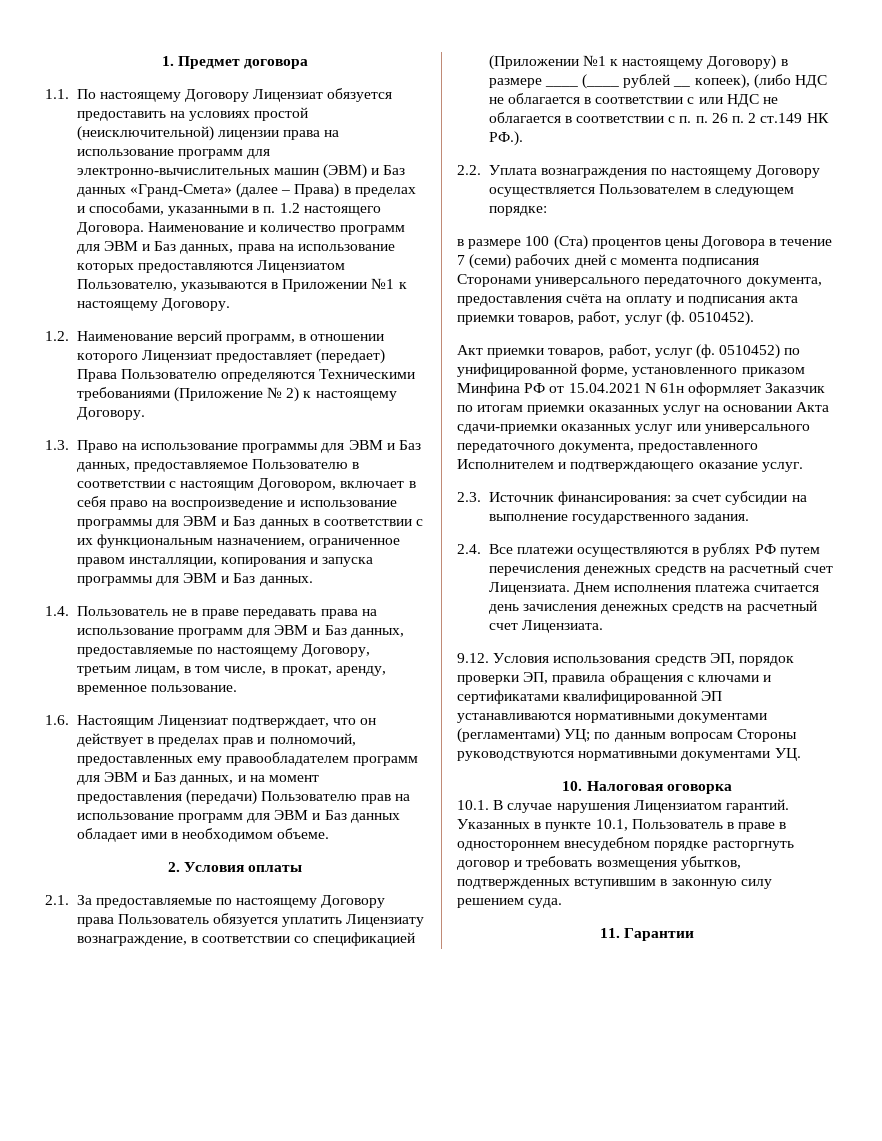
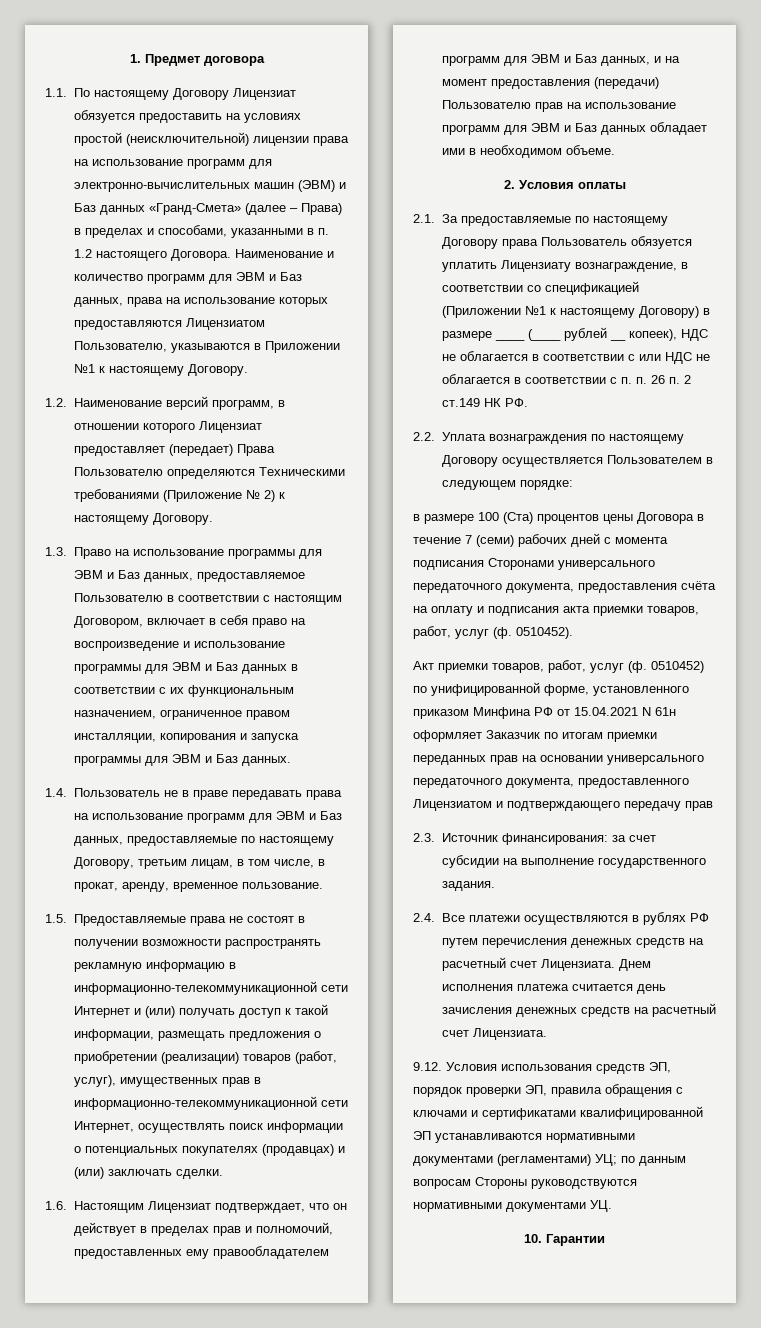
+ 1.5. Предоставляемые права не состоят в получении возможности распространять рекламную информацию в информационно-телекоммуникационной сети Интернет и (или) получать доступ к такой информации, размещать предложения о приобретении (реализации) товаров (работ, услуг), имущественных прав в информационно-телекоммуникационной сети Интернет, осуществлять поиск информации о потенциальных покупателях (продавцах) и (или) заключать сделки.
- 2.1. За предоставляемые по настоящему Договору права Пользователь обязуется уплатить Лицензиату вознаграждение, в соответствии со спецификацией (Приложении №1 к настоящему Договору) в размере ____ (____ рублей __ копеек), (либо НДС не облагается в соответствии с или НДС не облагается в соответствии с п. п. 26 п. 2 ст.149 НК РФ.).
+ 2.1. За предоставляемые по настоящему Договору права Пользователь обязуется уплатить Лицензиату вознаграждение, в соответствии со спецификацией (Приложении №1 к настоящему Договору) в размере ____ (____ рублей __ копеек), НДС не облагается в соответствии с или НДС не облагается в соответствии с п. п. 26 п. 2 ст.149 НК РФ.
- 0510452) по унифицированной форме, установленного приказом Минфина РФ от 15.04.2021 N 61н оформляет Заказчик по итогам приемки оказанных услуг на основании Акта сдачи-приемки оказанных услуг или универсального передаточного документа, предоставленного Исполнителем и подтверждающего оказание услуг.
+ 0510452) по унифицированной форме, установленного приказом Минфина РФ от 15.04.2021 N 61н оформляет Заказчик по итогам приемки переданных прав на основании универсального передаточного документа, предоставленного Лицензиатом и подтверждающего передачу прав
- 10. Налоговая оговорка
- 10.1. В случае нарушения Лицензиатом гарантий. Указанных в пункте 10.1, Пользователь в праве в одностороннем внесудебном порядке расторгнуть договор и требовать возмещения убытков, подтвержденных вступившим в законную силу решением суда.
- 11. Гарантии
+ 10. Гарантии

